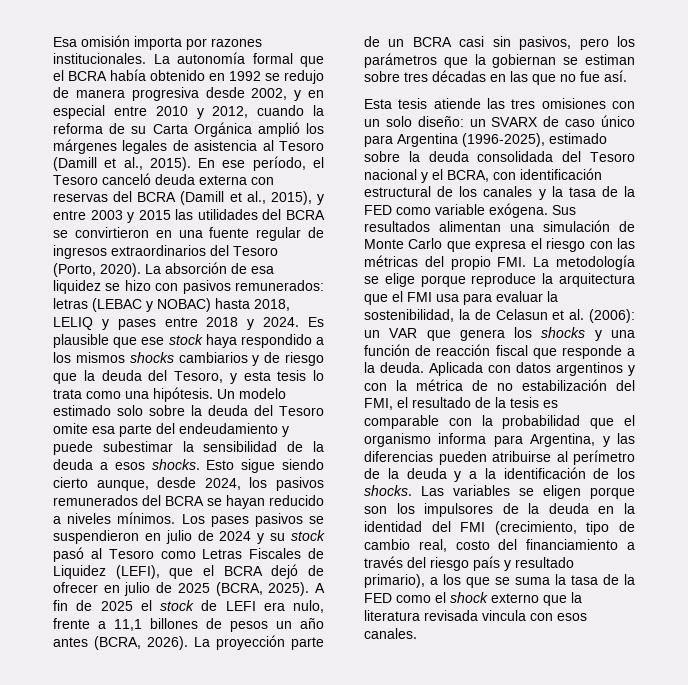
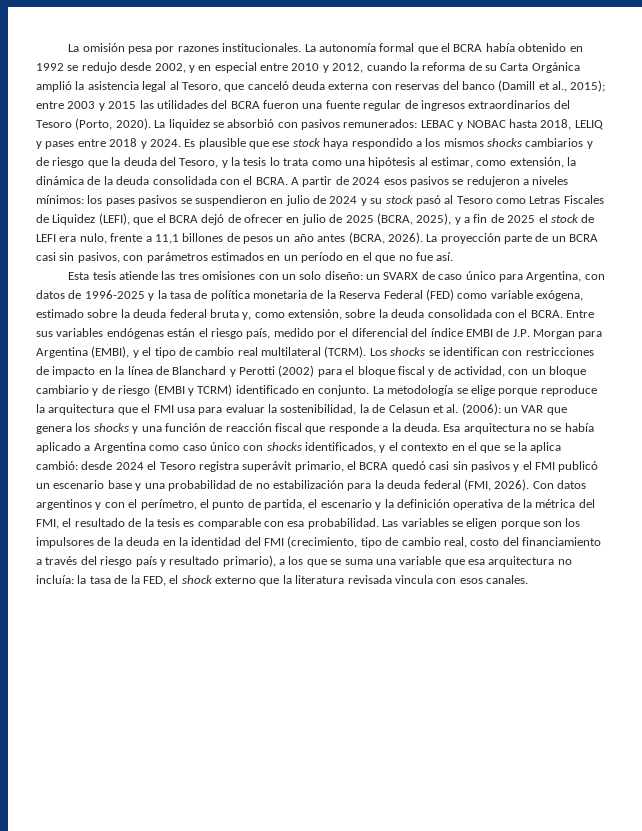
- Esa omisión importa por razones institucionales.
+ La omisión pesa por razones institucionales.
- La autonomía formal que el BCRA había obtenido en 1992 se redujo de manera progresiva desde 2002, y en especial entre 2010 y 2012, cuando la reforma de su Carta Orgánica amplió los márgenes legales de asistencia al Tesoro (Damill et al., 2015). En ese período, el Tesoro canceló deuda externa con reservas del BCRA (Damill et al., 2015), y entre 2003 y 2015 las utilidades del BCRA se convirtieron en una fuente regular de ingresos extraordinarios del Tesoro (Porto, 2020).
+ La autonomía formal que el BCRA había obtenido en 1992 se redujo desde 2002, y en especial entre 2010 y 2012, cuando la reforma de su Carta Orgánica amplió la asistencia legal al Tesoro, que canceló deuda externa con reservas del banco (Damill et al., 2015); entre 2003 y 2015 las utilidades del BCRA fueron una fuente regular de ingresos extraordinarios del Tesoro (Porto, 2020).
- La absorción de esa liquidez se hizo con pasivos remunerados: letras (LEBAC y NOBAC) hasta 2018, LELIQ y pases entre 2018 y 2024.
+ La liquidez se absorbió con pasivos remunerados: LEBAC y NOBAC hasta 2018, LELIQ y pases entre 2018 y 2024.
- Es plausible que ese stock haya respondido a los mismos shocks cambiarios y de riesgo que la deuda del Tesoro, y esta tesis lo trata como una hipótesis. Un modelo estimado solo sobre la deuda del Tesoro omite esa parte del endeudamiento y puede subestimar la sensibilidad de la deuda a esos shocks. Esto sigue siendo cierto aunque, desde 2024, los pasivos remunerados del BCRA se hayan reducido a niveles mínimos. Los pases pasivos se suspendieron en julio de 2024 y su stock pasó al Tesoro como Letras Fiscales de Liquidez (LEFI), que el BCRA dejó de ofrecer en julio de 2025 (BCRA, 2025). A fin de 2025 el stock de LEFI era nulo, frente a 11,1 billones de pesos un año antes (BCRA, 2026).
+ Es plausible que ese stock haya respondido a los mismos shocks cambiarios y de riesgo que la deuda del Tesoro, y la tesis lo trata como una hipótesis al estimar, como extensión, la dinámica de la deuda consolidada con el BCRA. A partir de 2024 esos pasivos se redujeron a niveles mínimos: los pases pasivos se suspendieron en julio de 2024 y su stock pasó al Tesoro como Letras Fiscales de Liquidez (LEFI), que el BCRA dejó de ofrecer en julio de 2025 (BCRA, 2025), y a fin de 2025 el stock de LEFI era nulo, frente a 11,1 billones de pesos un año antes (BCRA, 2026).
- La proyección parte de un BCRA casi sin pasivos, pero los parámetros que la gobiernan se estiman sobre tres décadas en las que no fue así.
+ La proyección parte de un BCRA casi sin pasivos, con parámetros estimados en un período en el que no fue así.
- Esta tesis atiende las tres omisiones con un solo diseño: un SVARX de caso único para Argentina (1996-2025), estimado sobre la deuda consolidada del Tesoro nacional y el BCRA, con identificación estructural de los canales y la tasa de la FED como variable exógena. Sus resultados alimentan una simulación de Monte Carlo que expresa el riesgo con las métricas del propio FMI. La metodología se elige porque reproduce la arquitectura que el FMI usa para evaluar la sostenibilidad, la de Celasun et al. (2006): un VAR que genera los shocks y una función de reacción fiscal que responde a la deuda.
+ Esta tesis atiende las tres omisiones con un solo diseño: un SVARX de caso único para Argentina, con datos de 1996-2025 y la tasa de política monetaria de la Reserva Federal (FED) como variable exógena, estimado sobre la deuda federal bruta y, como extensión, sobre la deuda consolidada con el BCRA. Entre sus variables endógenas están el riesgo país, medido por el diferencial del índice EMBI de J.P. Morgan para Argentina (EMBI), y el tipo de cambio real multilateral (TCRM). Los shocks se identifican con restricciones de impacto en la línea de Blanchard y Perotti (2002) para el bloque fiscal y de actividad, con un bloque cambiario y de riesgo (EMBI y TCRM) identificado en conjunto. La metodología se elige porque reproduce la arquitectura que el FMI usa para evaluar la sostenibilidad, la de Celasun et al. (2006): un VAR que genera los shocks y una función de reacción fiscal que responde a la deuda.
- Aplicada con datos argentinos y con la métrica de no estabilización del FMI, el resultado de la tesis es comparable con la probabilidad que el organismo informa para Argentina, y las diferencias pueden atribuirse al perímetro de la deuda y a la identificación de los shocks.
+ Esa arquitectura no se había aplicado a Argentina como caso único con shocks identificados, y el contexto en el que se la aplica cambió: desde 2024 el Tesoro registra superávit primario, el BCRA quedó casi sin pasivos y el FMI publicó un escenario base y una probabilidad de no estabilización para la deuda federal (FMI, 2026). Con datos argentinos y con el perímetro, el punto de partida, el escenario y la definición operativa de la métrica del FMI, el resultado de la tesis es comparable con esa probabilidad.
- Las variables se eligen porque son los impulsores de la deuda en la identidad del FMI (crecimiento, tipo de cambio real, costo del financiamiento a través del riesgo país y resultado primario), a los que se suma la tasa de la FED como el shock externo que la literatura revisada vincula con esos canales.
+ Las variables se eligen porque son los impulsores de la deuda en la identidad del FMI (crecimiento, tipo de cambio real, costo del financiamiento a través del riesgo país y resultado primario), a los que se suma una variable que esa arquitectura no incluía: la tasa de la FED, el shock externo que la literatura revisada vincula con esos canales.

